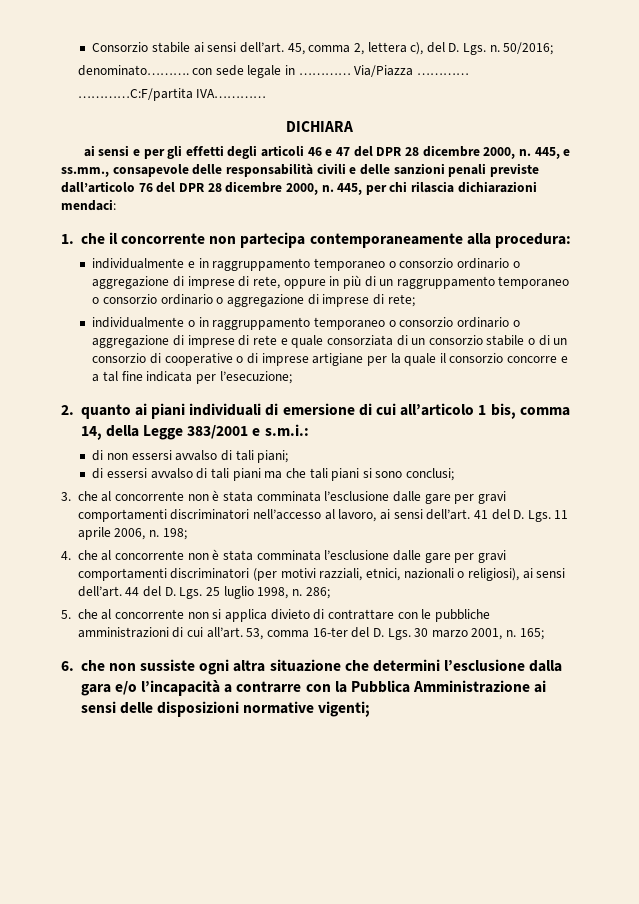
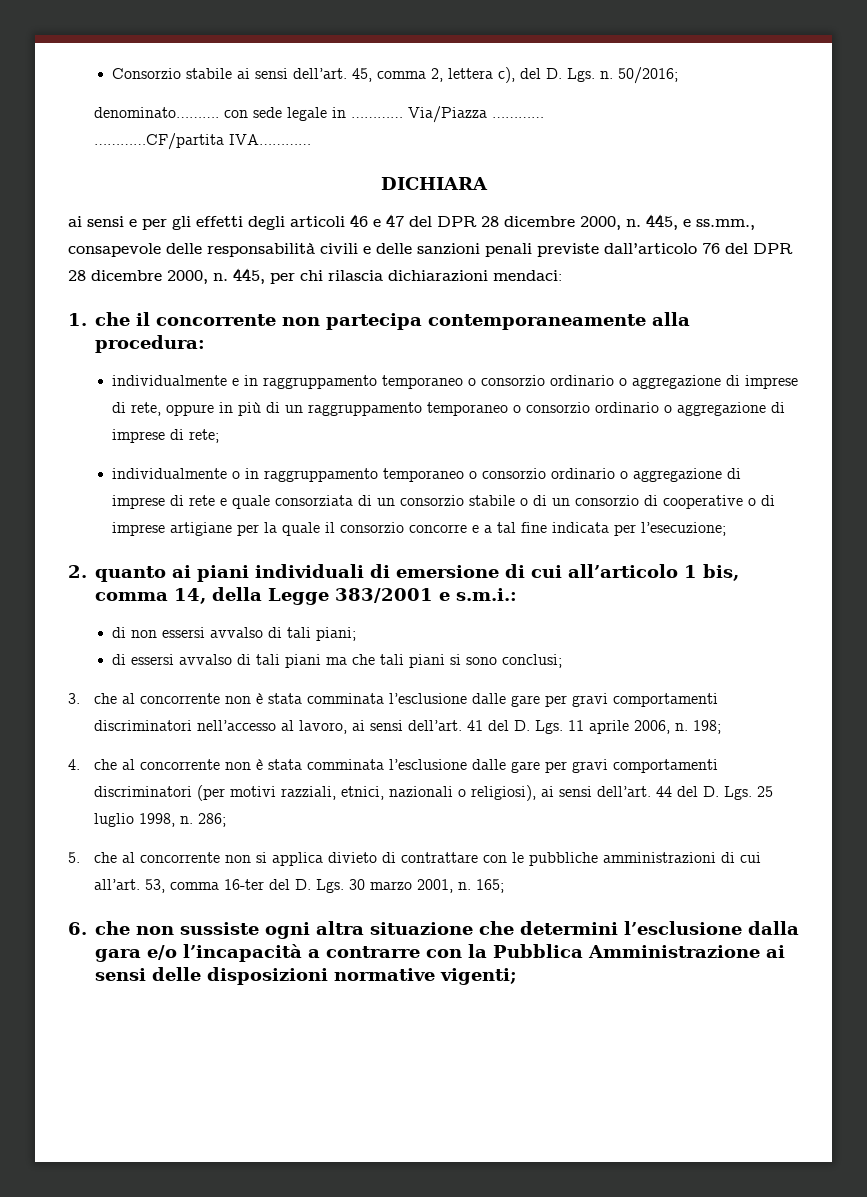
- …………C:F/partita IVA…………
+ …………CF/partita IVA…………

